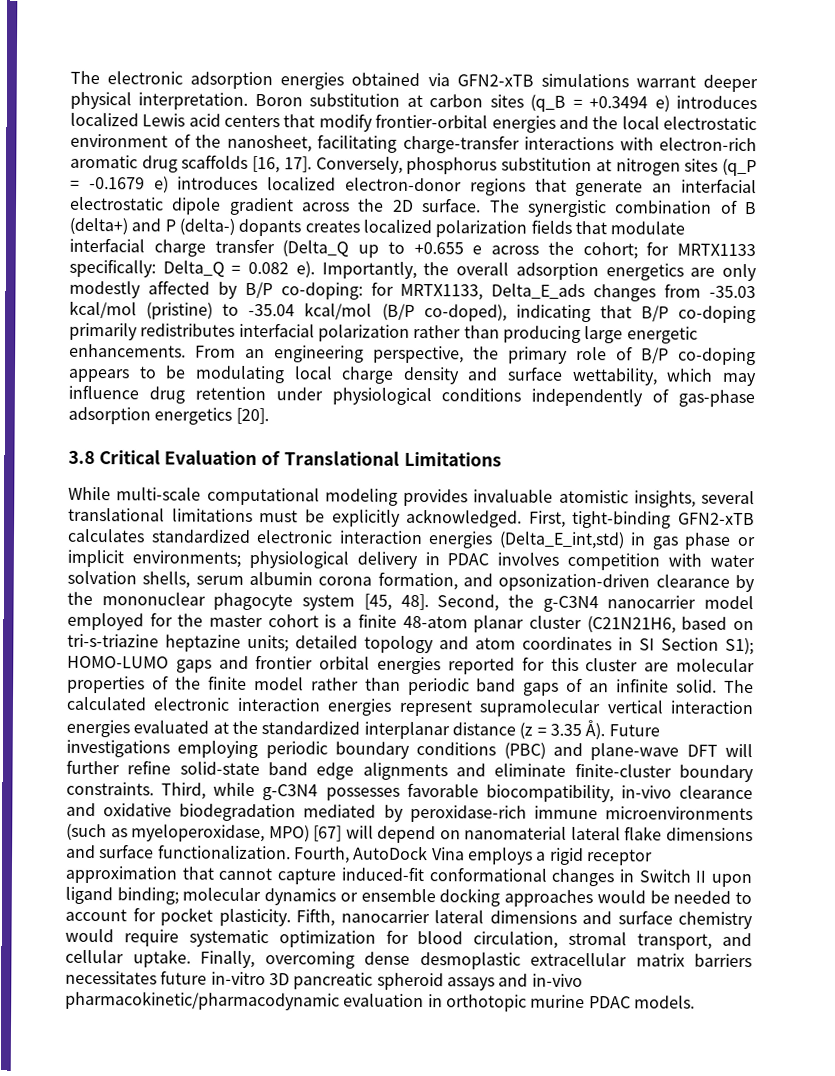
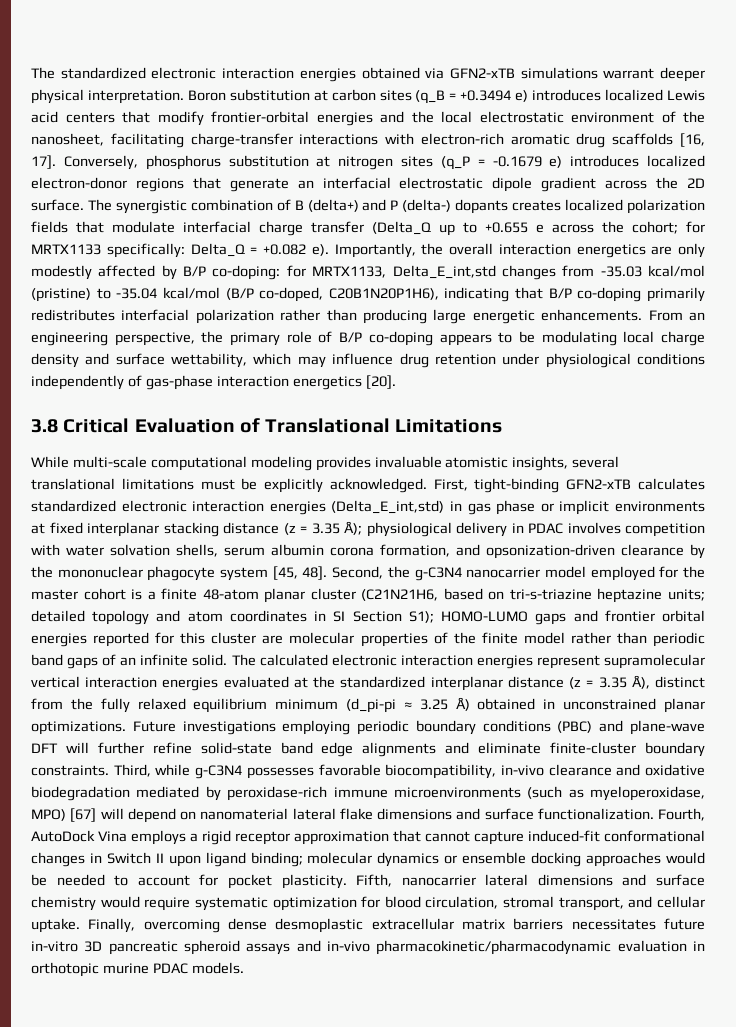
- The electronic adsorption energies obtained via GFN2-xTB simulations warrant deeper physical interpretation.
+ The standardized electronic interaction energies obtained via GFN2-xTB simulations warrant deeper physical interpretation.
- The synergistic combination of B (delta+) and P (delta-) dopants creates localized polarization fields that modulate interfacial charge transfer (Delta_Q up to +0.655 e across the cohort; for MRTX1133 specifically: Delta_Q = 0.082 e).
+ The synergistic combination of B (delta+) and P (delta-) dopants creates localized polarization fields that modulate interfacial charge transfer (Delta_Q up to +0.655 e across the cohort; for MRTX1133 specifically: Delta_Q = +0.082 e).
- Importantly, the overall adsorption energetics are only modestly affected by B/P co-doping: for MRTX1133, Delta_E_ads changes from -35.03 kcal/mol (pristine) to -35.04 kcal/mol (B/P co-doped), indicating that B/P co-doping primarily redistributes interfacial polarization rather than producing large energetic enhancements.
+ Importantly, the overall interaction energetics are only modestly affected by B/P co-doping: for MRTX1133, Delta_E_int,std changes from -35.03 kcal/mol (pristine) to -35.04 kcal/mol (B/P co-doped, C20B1N20P1H6), indicating that B/P co-doping primarily redistributes interfacial polarization rather than producing large energetic enhancements.
- From an engineering perspective, the primary role of B/P co-doping appears to be modulating local charge density and surface wettability, which may influence drug retention under physiological conditions independently of gas-phase adsorption energetics [20].
+ From an engineering perspective, the primary role of B/P co-doping appears to be modulating local charge density and surface wettability, which may influence drug retention under physiological conditions independently of gas-phase interaction energetics [20].
- First, tight-binding GFN2-xTB calculates standardized electronic interaction energies (Delta_E_int,std) in gas phase or implicit environments; physiological delivery in PDAC involves competition with water solvation shells, serum albumin corona formation, and opsonization-driven clearance by the mononuclear phagocyte system [45, 48].
+ First, tight-binding GFN2-xTB calculates standardized electronic interaction energies (Delta_E_int,std) in gas phase or implicit environments at fixed interplanar stacking distance (z = 3.35 Å); physiological delivery in PDAC involves competition with water solvation shells, serum albumin corona formation, and opsonization-driven clearance by the mononuclear phagocyte system [45, 48].
- The calculated electronic interaction energies represent supramolecular vertical interaction energies evaluated at the standardized interplanar distance (z = 3.35 Å). Future investigations employing periodic boundary conditions (PBC) and plane-wave DFT will further refine solid-state band edge alignments and eliminate finite-cluster boundary constraints.
+ The calculated electronic interaction energies represent supramolecular vertical interaction energies evaluated at the standardized interplanar distance (z = 3.35 Å), distinct from the fully relaxed equilibrium minimum (d_pi-pi ≈ 3.25 Å) obtained in unconstrained planar optimizations. Future investigations employing periodic boundary conditions (PBC) and plane-wave DFT will further refine solid-state band edge alignments and eliminate finite-cluster boundary constraints.

